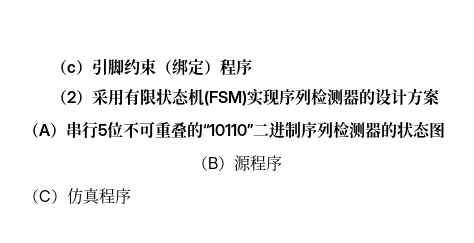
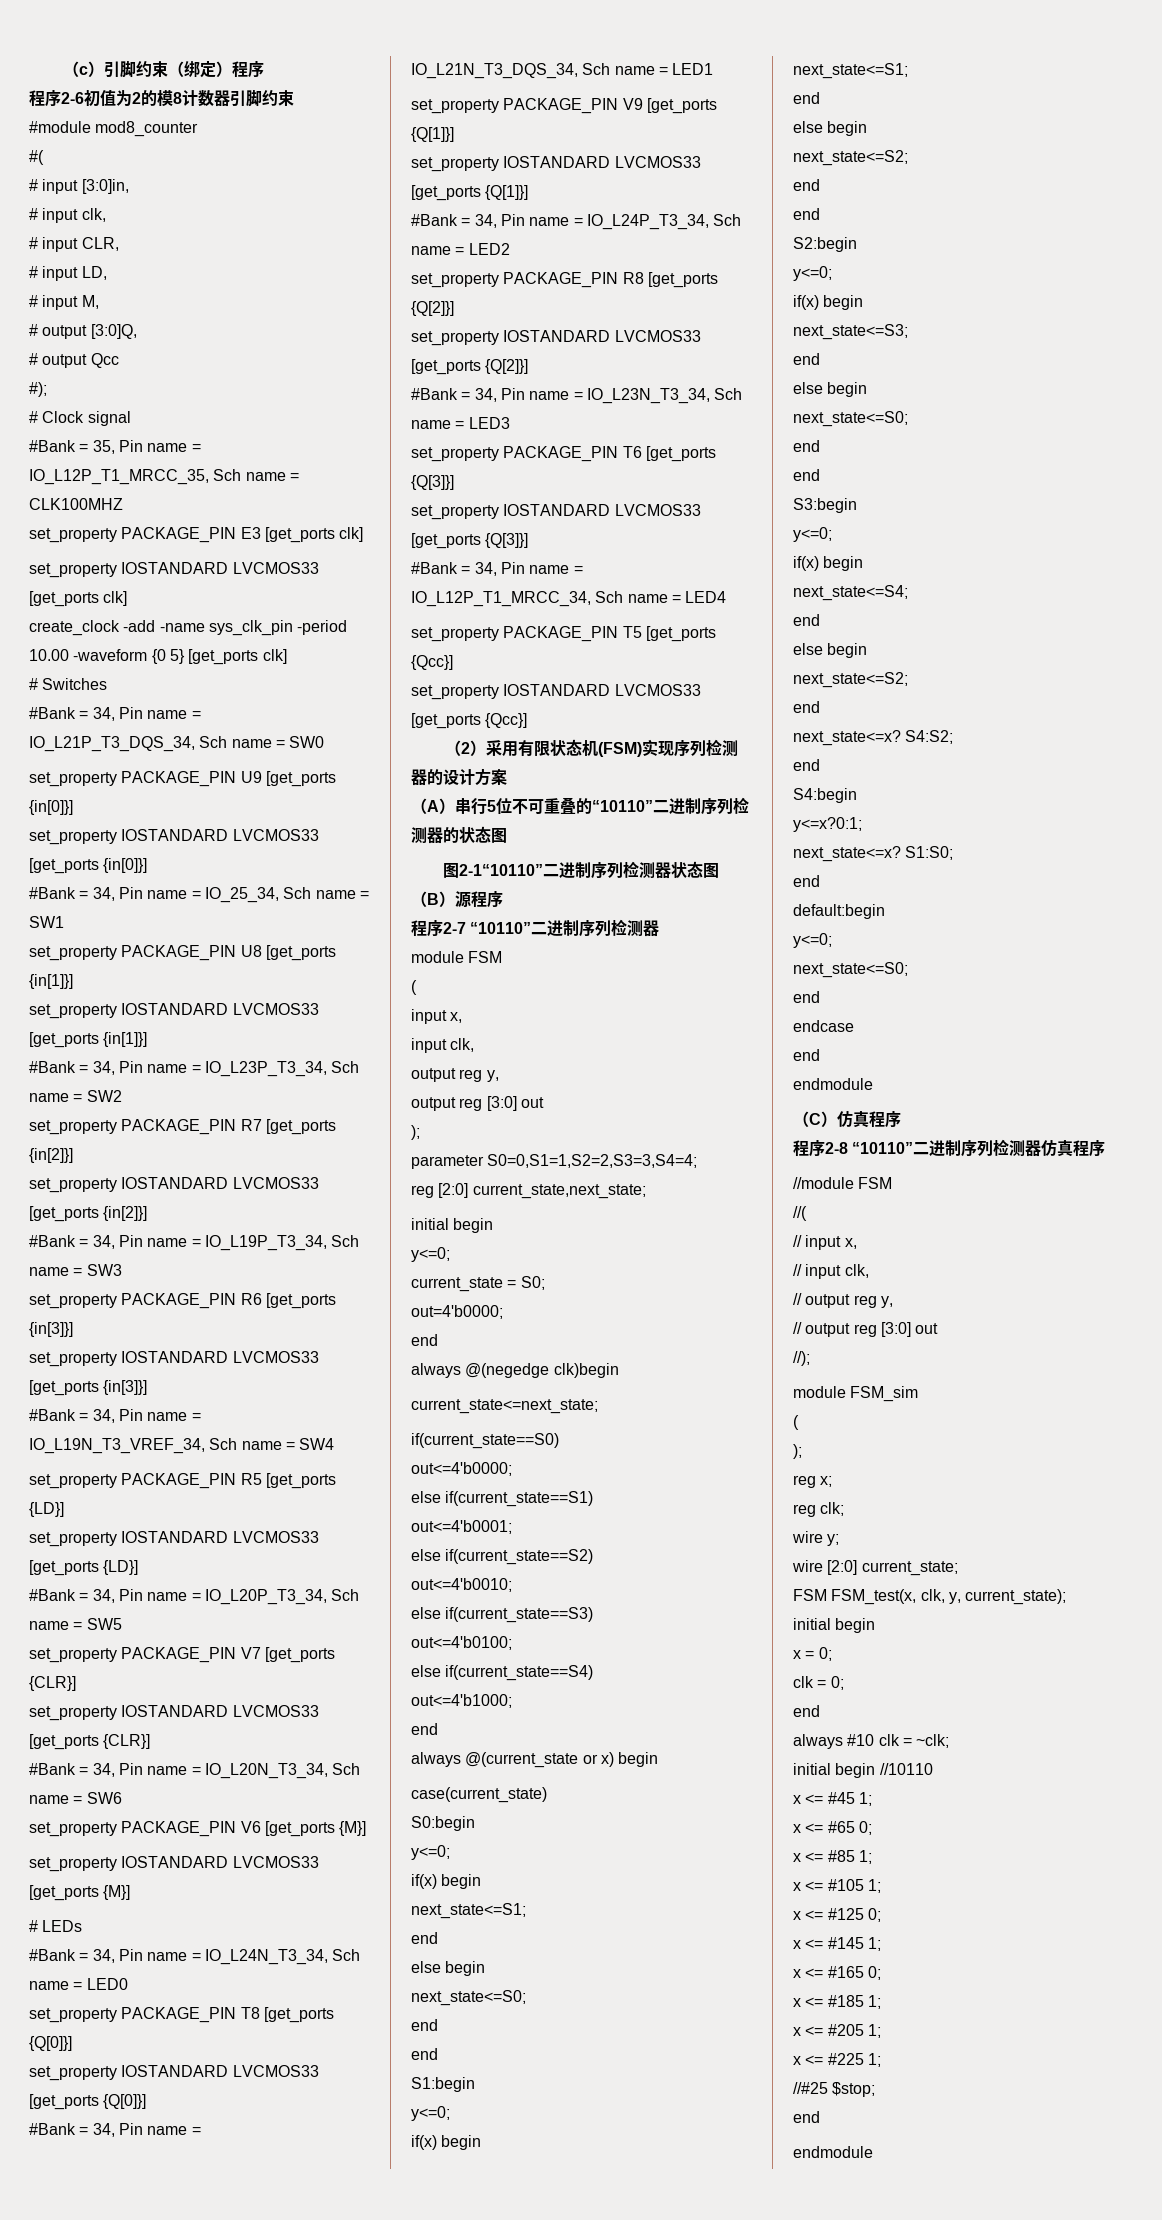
+ 程序2-6初值为2的模8计数器引脚约束
+ #module mod8_counter
+ #(
+ # input [3:0]in,
+ # input clk,
+ # input CLR,
+ # input LD,
+ # input M,
+ # output [3:0]Q,
+ # output Qcc
+ #);
+ # Clock signal
+ #Bank = 35, Pin name = IO_L12P_T1_MRCC_35, Sch name = CLK100MHZ
+ set_property PACKAGE_PIN E3 [get_ports clk]
+ set_property IOSTANDARD LVCMOS33 [get_ports clk]
+ create_clock -add -name sys_clk_pin -period 10.00 -waveform {0 5} [get_ports clk]
+ # Switches
+ #Bank = 34, Pin name = IO_L21P_T3_DQS_34, Sch name = SW0
+ set_property PACKAGE_PIN U9 [get_ports {in[0]}]
+ set_property IOSTANDARD LVCMOS33 [get_ports {in[0]}]
+ #Bank = 34, Pin name = IO_25_34, Sch name = SW1
+ set_property PACKAGE_PIN U8 [get_ports {in[1]}]
+ set_property IOSTANDARD LVCMOS33 [get_ports {in[1]}]
+ #Bank = 34, Pin name = IO_L23P_T3_34, Sch name = SW2
+ set_property PACKAGE_PIN R7 [get_ports {in[2]}]
+ set_property IOSTANDARD LVCMOS33 [get_ports {in[2]}]
+ #Bank = 34, Pin name = IO_L19P_T3_34, Sch name = SW3
+ set_property PACKAGE_PIN R6 [get_ports {in[3]}]
+ set_property IOSTANDARD LVCMOS33 [get_ports {in[3]}]
+ #Bank = 34, Pin name = IO_L19N_T3_VREF_34, Sch name = SW4
+ set_property PACKAGE_PIN R5 [get_ports {LD}]
+ set_property IOSTANDARD LVCMOS33 [get_ports {LD}]
+ #Bank = 34, Pin name = IO_L20P_T3_34, Sch name = SW5
+ set_property PACKAGE_PIN V7 [get_ports {CLR}]
+ set_property IOSTANDARD LVCMOS33 [get_ports {CLR}]
+ #Bank = 34, Pin name = IO_L20N_T3_34, Sch name = SW6
+ set_property PACKAGE_PIN V6 [get_ports {M}]
+ set_property IOSTANDARD LVCMOS33 [get_ports {M}]
+ # LEDs
+ #Bank = 34, Pin name = IO_L24N_T3_34, Sch name = LED0
+ set_property PACKAGE_PIN T8 [get_ports {Q[0]}]
+ set_property IOSTANDARD LVCMOS33 [get_ports {Q[0]}]
+ #Bank = 34, Pin name = IO_L21N_T3_DQS_34, Sch name = LED1
+ set_property PACKAGE_PIN V9 [get_ports {Q[1]}]
+ set_property IOSTANDARD LVCMOS33 [get_ports {Q[1]}]
+ #Bank = 34, Pin name = IO_L24P_T3_34, Sch name = LED2
+ set_property PACKAGE_PIN R8 [get_ports {Q[2]}]
+ set_property IOSTANDARD LVCMOS33 [get_ports {Q[2]}]
+ #Bank = 34, Pin name = IO_L23N_T3_34, Sch name = LED3
+ set_property PACKAGE_PIN T6 [get_ports {Q[3]}]
+ set_property IOSTANDARD LVCMOS33 [get_ports {Q[3]}]
+ #Bank = 34, Pin name = IO_L12P_T1_MRCC_34, Sch name = LED4
+ set_property PACKAGE_PIN T5 [get_ports {Qcc}]
+ set_property IOSTANDARD LVCMOS33 [get_ports {Qcc}]
+ 图2-1“10110”二进制序列检测器状态图
  （B）源程序
+ 程序2-7 “10110”二进制序列检测器
+ module FSM
+ (
+ input x,
+ input clk,
+ output reg y,
+ output reg [3:0] out
+ );
+ parameter S0=0,S1=1,S2=2,S3=3,S4=4;
+ reg [2:0] current_state,next_state;
+ initial begin
+ y<=0;
+ current_state = S0;
+ out=4'b0000;
+ end
+ always @(negedge clk)begin
+ current_state<=next_state;
+ if(current_state==S0)
+ out<=4'b0000;
+ else if(current_state==S1)
+ out<=4'b0001;
+ else if(current_state==S2)
+ out<=4'b0010;
+ else if(current_state==S3)
+ out<=4'b0100;
+ else if(current_state==S4)
+ out<=4'b1000;
+ end
+ always @(current_state or x) begin
+ case(current_state)
+ S0:begin
+ y<=0;
+ if(x) begin
+ next_state<=S1;
+ end
+ else begin
+ next_state<=S0;
+ end
+ end
+ S1:begin
+ y<=0;
+ if(x) begin
+ next_state<=S1;
+ end
+ else begin
+ next_state<=S2;
+ end
+ end
+ S2:begin
+ y<=0;
+ if(x) begin
+ next_state<=S3;
+ end
+ else begin
+ next_state<=S0;
+ end
+ end
+ S3:begin
+ y<=0;
+ if(x) begin
+ next_state<=S4;
+ end
+ else begin
+ next_state<=S2;
+ end
+ next_state<=x? S4:S2;
+ end
+ S4:begin
+ y<=x?0:1;
+ next_state<=x? S1:S0;
+ end
+ default:begin
+ y<=0;
+ next_state<=S0;
+ end
+ endcase
+ end
+ endmodule
  （C）仿真程序
+ 程序2-8 “10110”二进制序列检测器仿真程序
+ //module FSM
+ //(
+ // input x,
+ // input clk,
+ // output reg y,
+ // output reg [3:0] out
+ //);
+ module FSM_sim
+ (
+ );
+ reg x;
+ reg clk;
+ wire y;
+ wire [2:0] current_state;
+ FSM FSM_test(x, clk, y, current_state);
+ initial begin
+ x = 0;
+ clk = 0;
+ end
+ always #10 clk = ~clk;
+ initial begin //10110
+ x <= #45 1;
+ x <= #65 0;
+ x <= #85 1;
+ x <= #105 1;
+ x <= #125 0;
+ x <= #145 1;
+ x <= #165 0;
+ x <= #185 1;
+ x <= #205 1;
+ x <= #225 1;
+ //#25 $stop;
+ end
+ endmodule

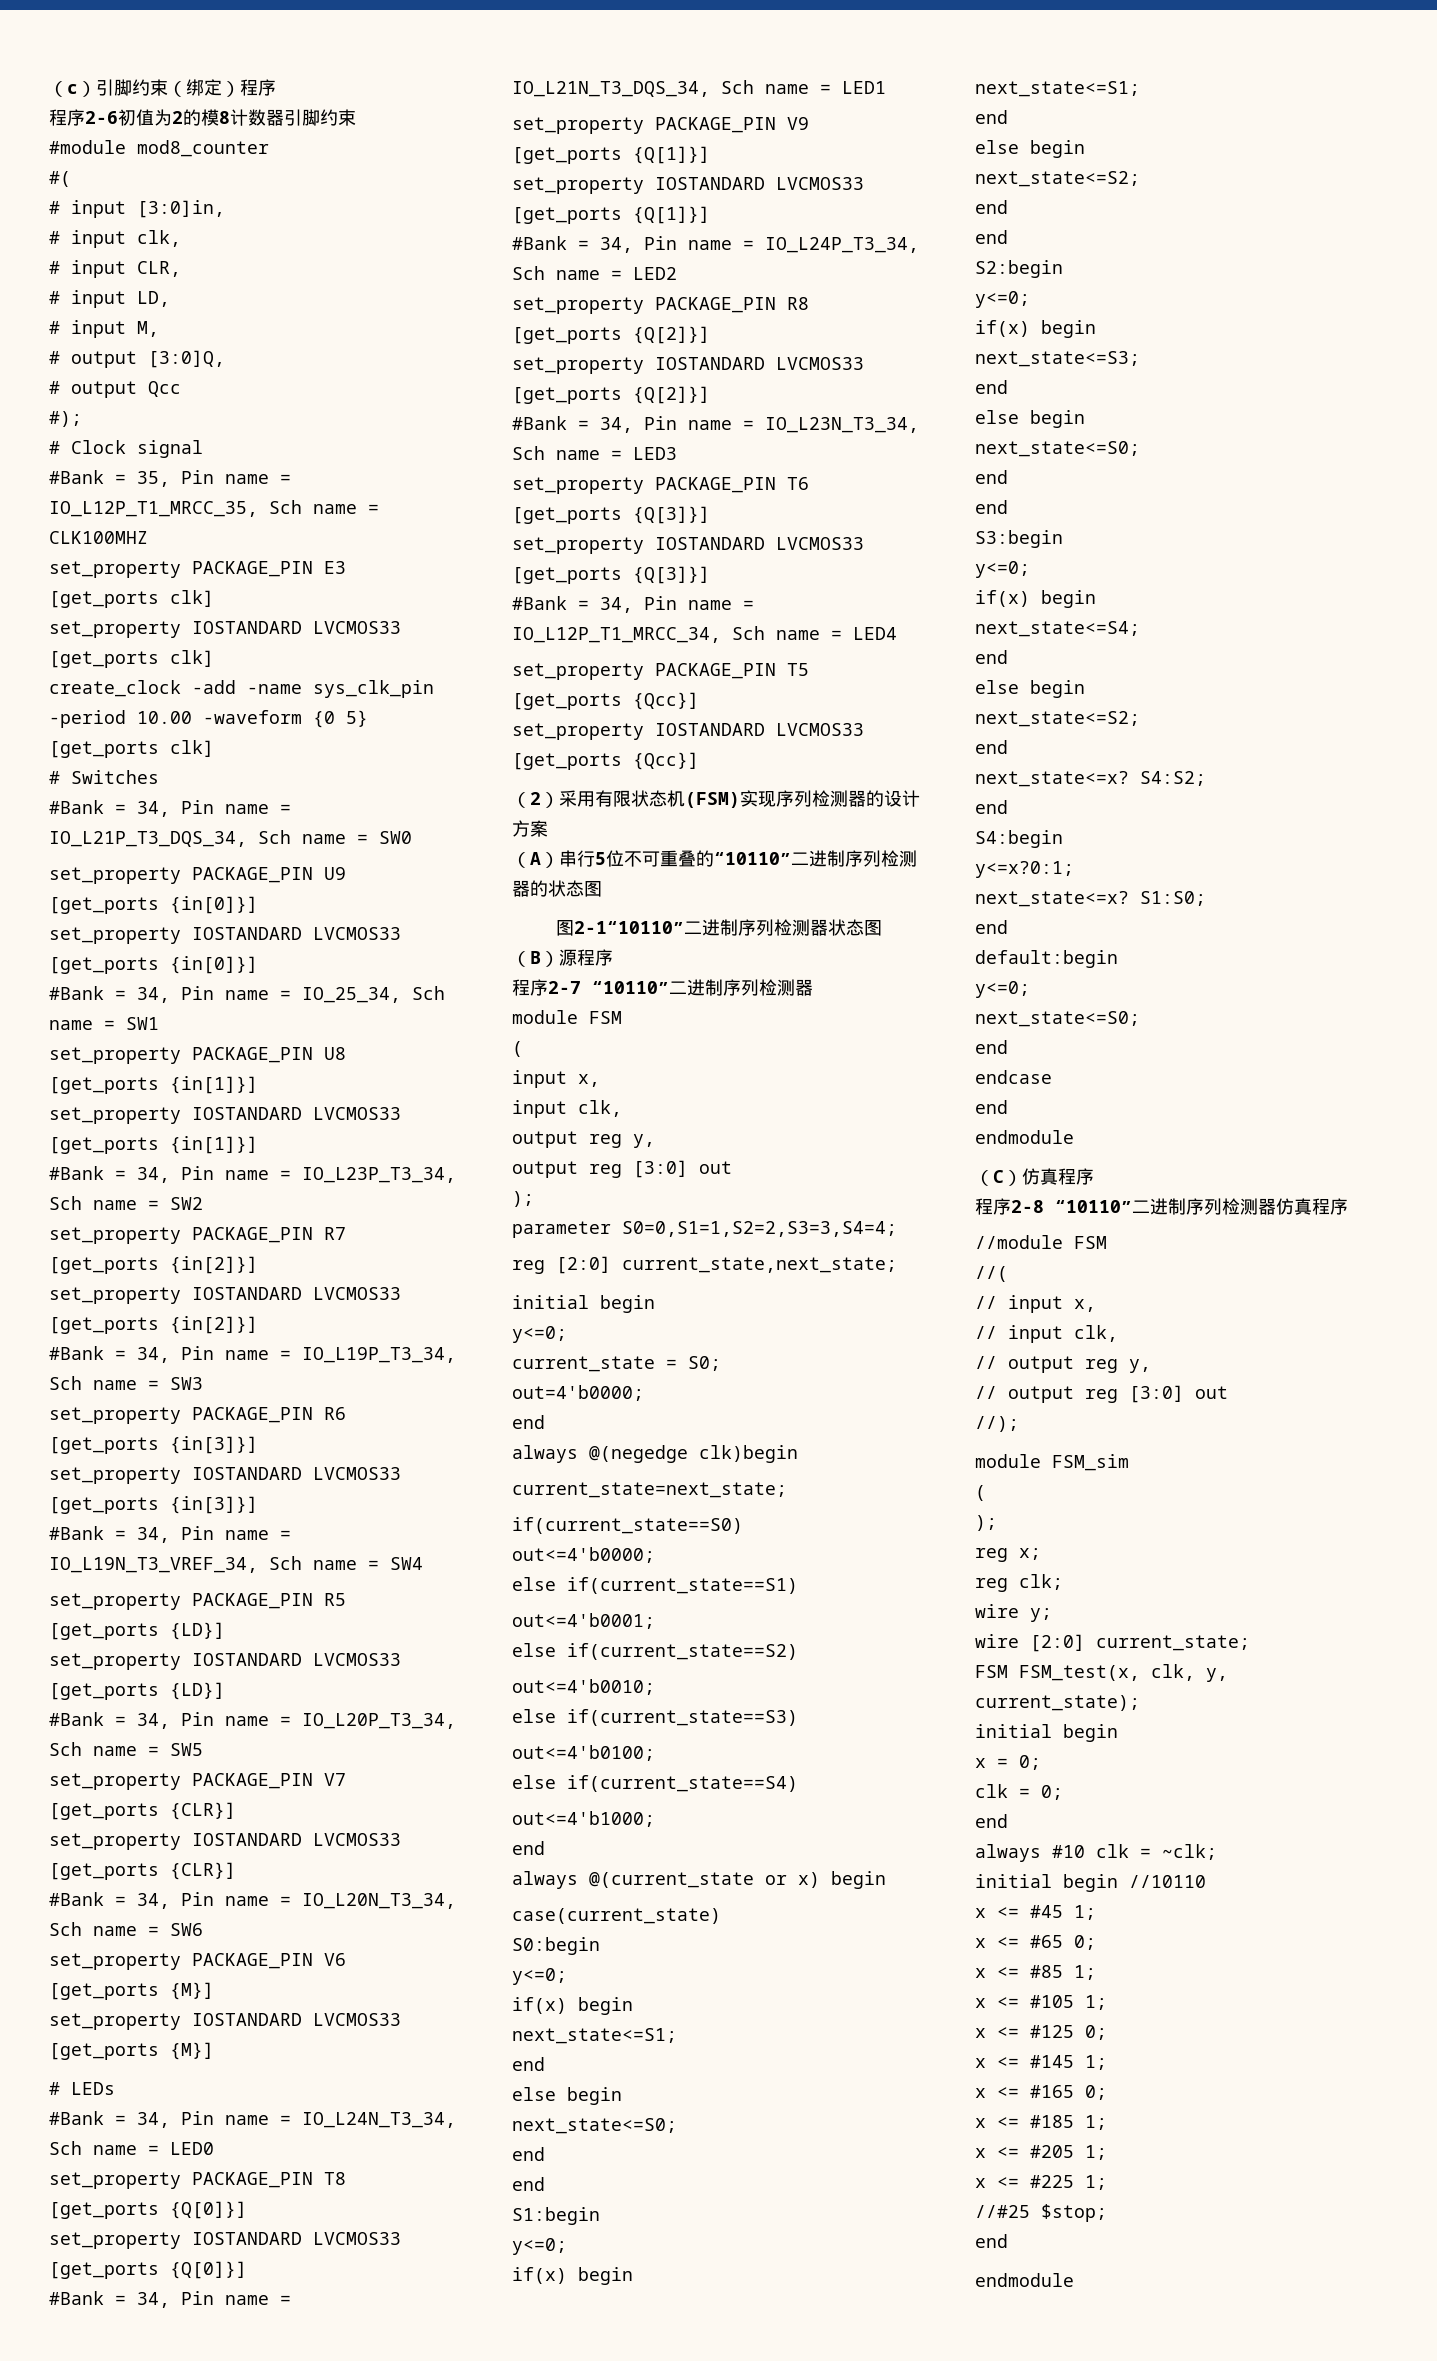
- current_state<=next_state;
+ current_state=next_state;

